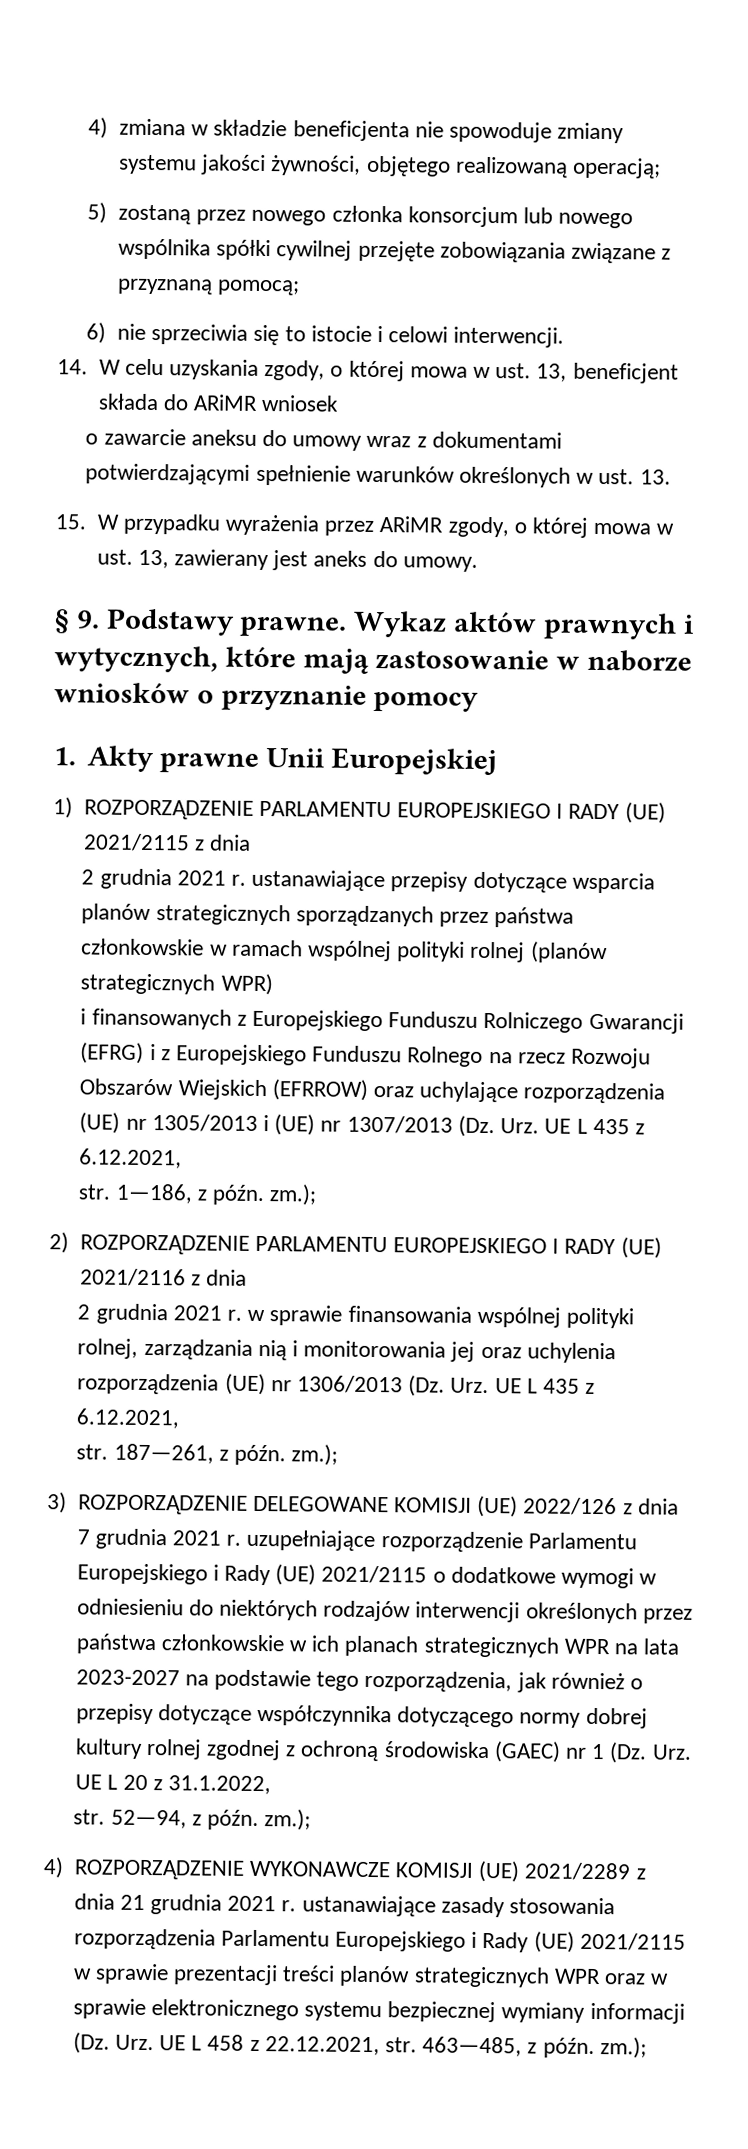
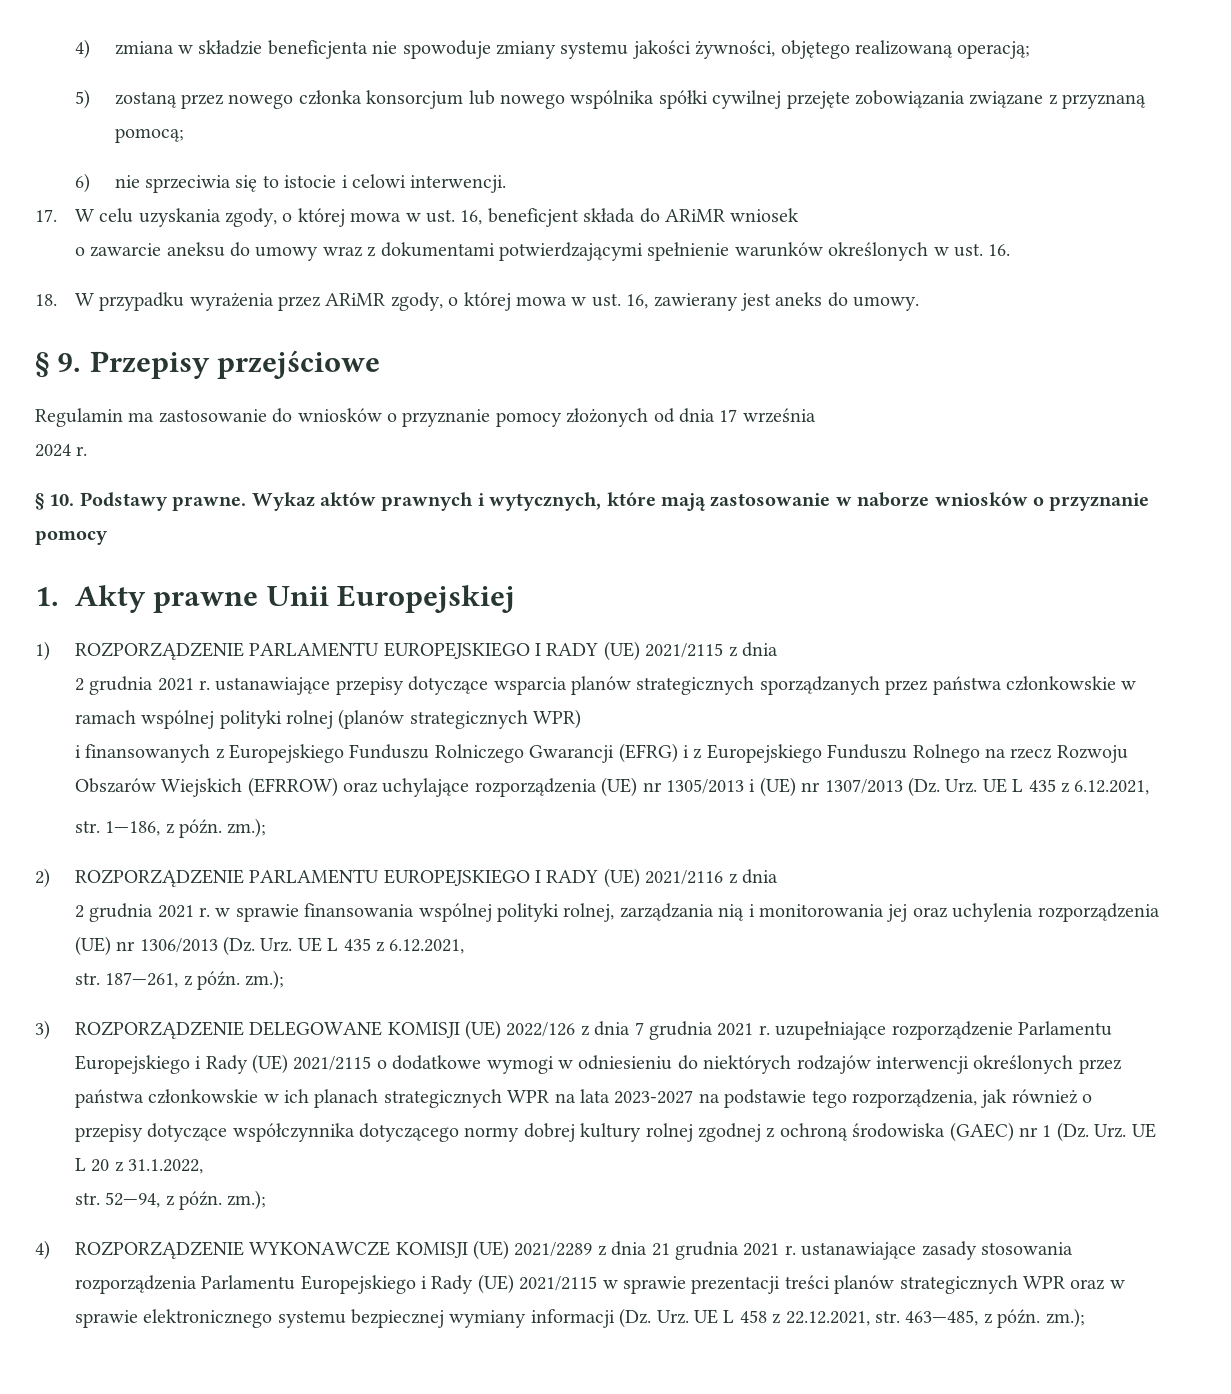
- 14. W celu uzyskania zgody, o której mowa w ust. 13, beneficjent składa do ARiMR wniosek
+ 17. W celu uzyskania zgody, o której mowa w ust. 16, beneficjent składa do ARiMR wniosek
- o zawarcie aneksu do umowy wraz z dokumentami potwierdzającymi spełnienie warunków określonych w ust. 13.
- 15. W przypadku wyrażenia przez ARiMR zgody, o której mowa w ust. 13, zawierany jest aneks do umowy.
+ o zawarcie aneksu do umowy wraz z dokumentami potwierdzającymi spełnienie warunków określonych w ust. 16.
+ 18. W przypadku wyrażenia przez ARiMR zgody, o której mowa w ust. 16, zawierany jest aneks do umowy.
- § 9. Podstawy prawne.
+ § 9. Przepisy przejściowe
+ Regulamin ma zastosowanie do wniosków o przyznanie pomocy złożonych od dnia 17 września
+ 2024 r.
+ § 10. Podstawy prawne.

